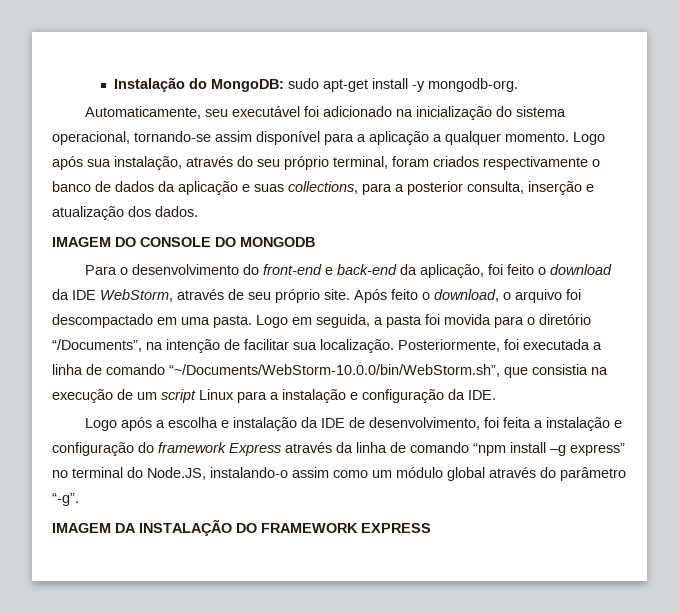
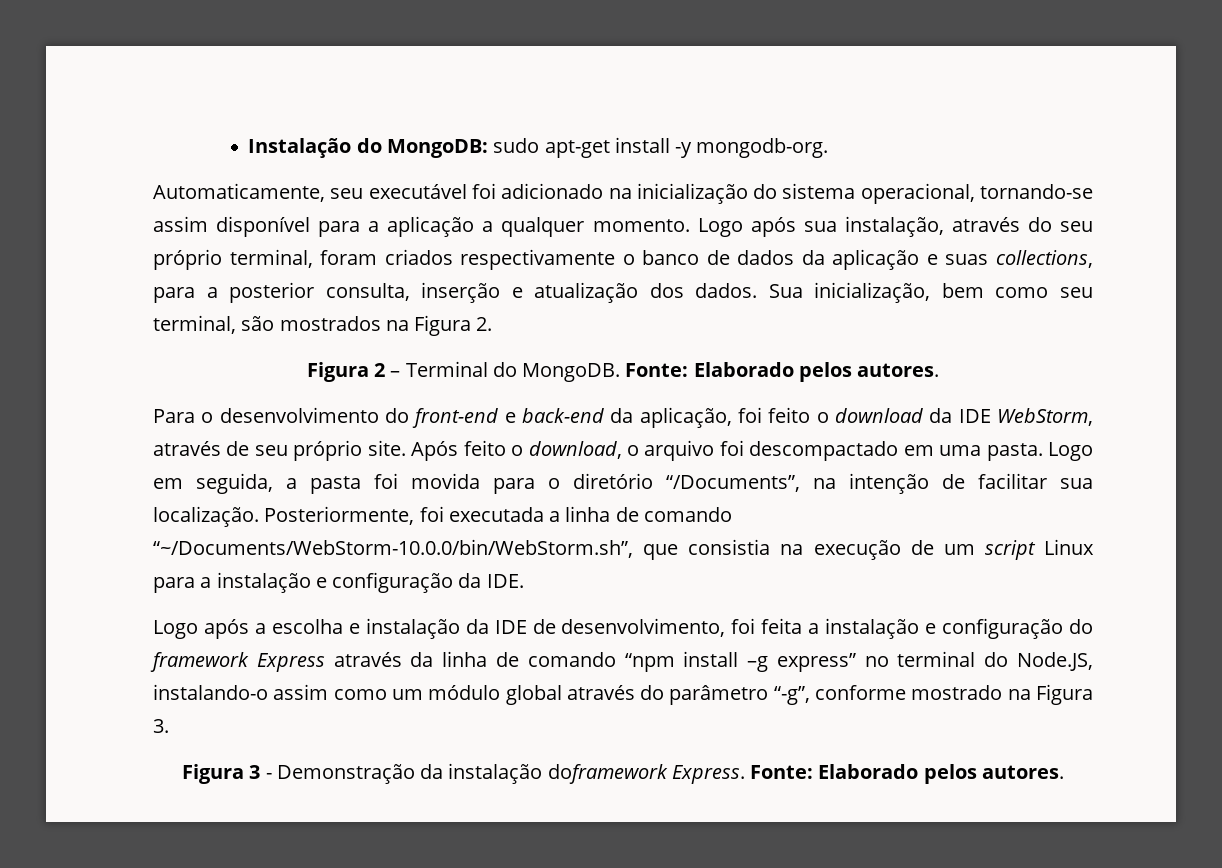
- Logo após sua instalação, através do seu próprio terminal, foram criados respectivamente o banco de dados da aplicação e suas collections, para a posterior consulta, inserção e atualização dos dados.
- IMAGEM DO CONSOLE DO MONGODB
+ Logo após sua instalação, através do seu próprio terminal, foram criados respectivamente o banco de dados da aplicação e suas collections, para a posterior consulta, inserção e atualização dos dados. Sua inicialização, bem como seu terminal, são mostrados na Figura 2.
+ Figura 2 – Terminal do MongoDB. Fonte: Elaborado pelos autores.
- Logo após a escolha e instalação da IDE de desenvolvimento, foi feita a instalação e configuração do framework Express através da linha de comando “npm install –g express” no terminal do Node.JS, instalando-o assim como um módulo global através do parâmetro “-g”.
- IMAGEM DA INSTALAÇÃO DO FRAMEWORK EXPRESS
+ Logo após a escolha e instalação da IDE de desenvolvimento, foi feita a instalação e configuração do framework Express através da linha de comando “npm install –g express” no terminal do Node.JS, instalando-o assim como um módulo global através do parâmetro “-g”, conforme mostrado na Figura 3.
+ Figura 3 - Demonstração da instalação doframework Express. Fonte: Elaborado pelos autores.

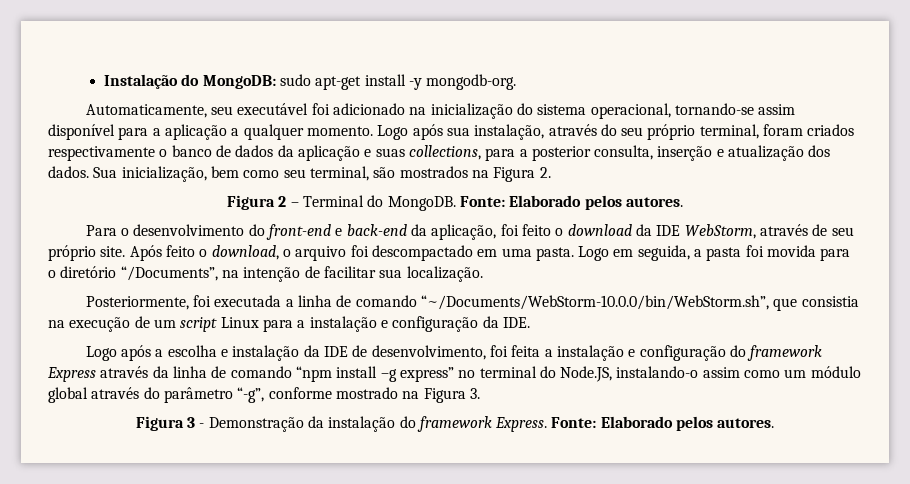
- Logo em seguida, a pasta foi movida para o diretório “/Documents”, na intenção de facilitar sua localização. Posteriormente, foi executada a linha de comando “~/Documents/WebStorm-10.0.0/bin/WebStorm.sh”, que consistia na execução de um script Linux para a instalação e configuração da IDE.
+ Logo em seguida, a pasta foi movida para o diretório “/Documents”, na intenção de facilitar sua localização.
+ Posteriormente, foi executada a linha de comando “~/Documents/WebStorm-10.0.0/bin/WebStorm.sh”, que consistia na execução de um script Linux para a instalação e configuração da IDE.
- Figura 3 - Demonstração da instalação doframework Express.
+ Figura 3 - Demonstração da instalação do framework Express.

